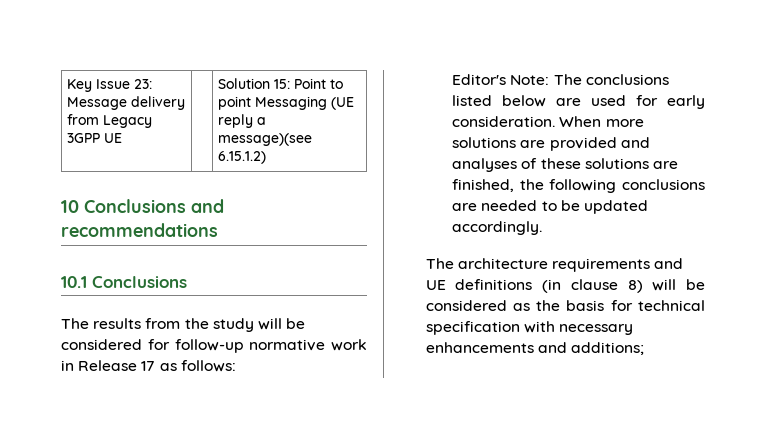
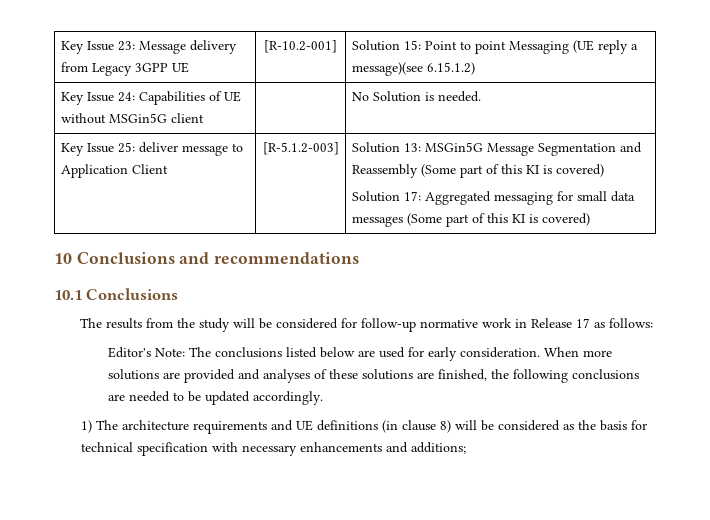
- Key Issue 23: Message delivery from Legacy 3GPP UE | | Solution 15: Point to point Messaging (UE reply a message)(see 6.15.1.2)
+ Key Issue 23: Message delivery from Legacy 3GPP UE | [R-10.2-001] | Solution 15: Point to point Messaging (UE reply a message)(see 6.15.1.2)
+ Key Issue 24: Capabilities of UE without MSGin5G client | | No Solution is needed.
+ Key Issue 25: deliver message to Application Client | [R-5.1.2-003] | Solution 13: MSGin5G Message Segmentation and Reassembly (Some part of this KI is covered)
+ Solution 17: Aggregated messaging for small data messages (Some part of this KI is covered)
- The architecture requirements and UE definitions (in clause 8) will be considered as the basis for technical specification with necessary enhancements and additions;
+ 1) The architecture requirements and UE definitions (in clause 8) will be considered as the basis for technical specification with necessary enhancements and additions;

